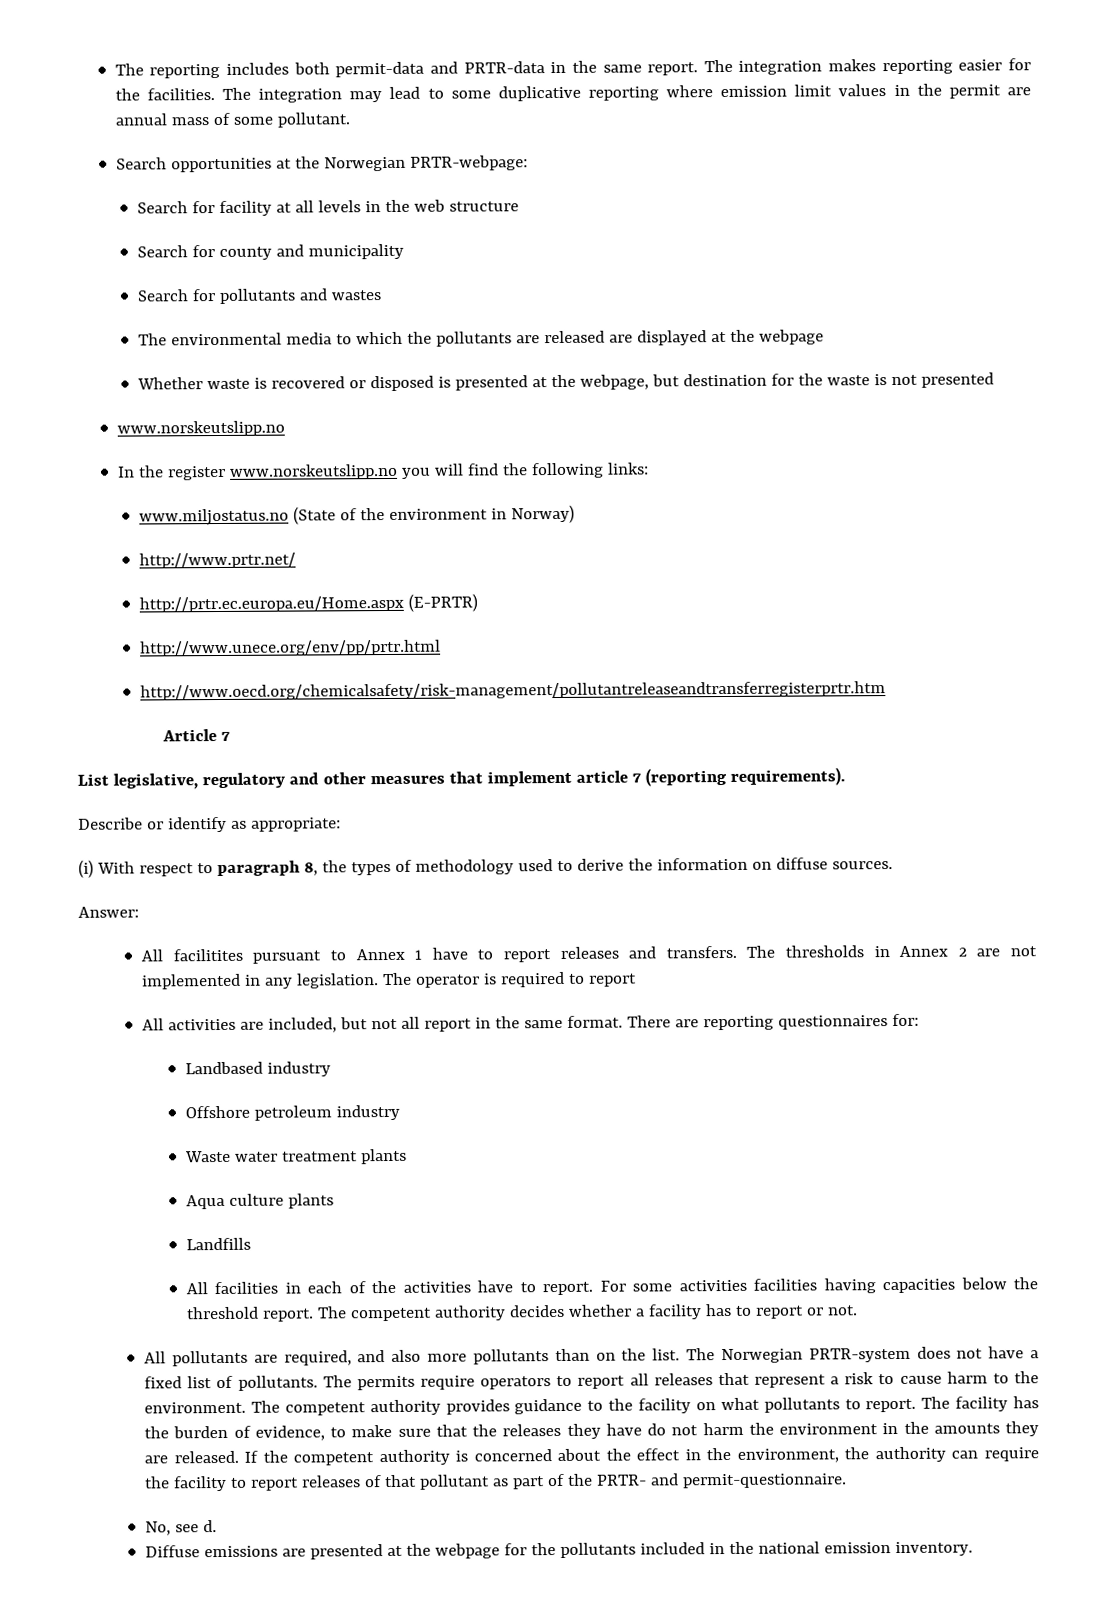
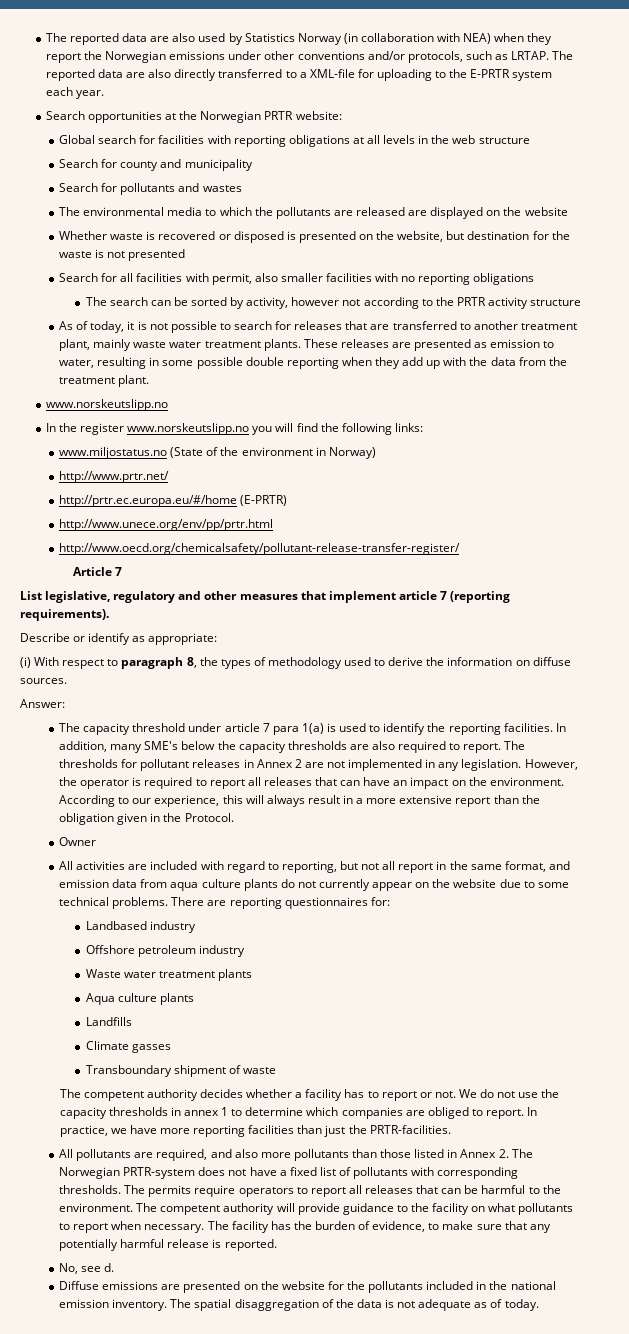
- The reporting includes both permit-data and PRTR-data in the same report. The integration makes reporting easier for the facilities. The integration may lead to some duplicative reporting where emission limit values in the permit are annual mass of some pollutant.
+ The reported data are also used by Statistics Norway (in collaboration with NEA) when they report the Norwegian emissions under other conventions and/or protocols, such as LRTAP. The reported data are also directly transferred to a XML-file for uploading to the E-PRTR system each year.
- Search opportunities at the Norwegian PRTR-webpage:
- Search for facility at all levels in the web structure
+ Search opportunities at the Norwegian PRTR website:
+ Global search for facilities with reporting obligations at all levels in the web structure
- The environmental media to which the pollutants are released are displayed at the webpage
+ The environmental media to which the pollutants are released are displayed on the website
- Whether waste is recovered or disposed is presented at the webpage, but destination for the waste is not presented
+ Whether waste is recovered or disposed is presented on the website, but destination for the waste is not presented
+ Search for all facilities with permit, also smaller facilities with no reporting obligations
+ The search can be sorted by activity, however not according to the PRTR activity structure
+ As of today, it is not possible to search for releases that are transferred to another treatment plant, mainly waste water treatment plants. These releases are presented as emission to water, resulting in some possible double reporting when they add up with the data from the treatment plant.
- http://prtr.ec.europa.eu/Home.aspx (E-PRTR)
+ http://prtr.ec.europa.eu/#/home (E-PRTR)
- http://www.oecd.org/chemicalsafety/risk-management/pollutantreleaseandtransferregisterprtr.htm
+ http://www.oecd.org/chemicalsafety/pollutant-release-transfer-register/
- All facilitites pursuant to Annex 1 have to report releases and transfers. The thresholds in Annex 2 are not implemented in any legislation.
+ The capacity threshold under article 7 para 1(a) is used to identify the reporting facilities. In addition, many SME's below the capacity thresholds are also required to report. The thresholds for pollutant releases in Annex 2 are not implemented in any legislation.
- The operator is required to report
- All activities are included, but not all report in the same format.
+ However, the operator is required to report all releases that can have an impact on the environment. According to our experience, this will always result in a more extensive report than the obligation given in the Protocol.
+ Owner
+ All activities are included with regard to reporting, but not all report in the same format, and emission data from aqua culture plants do not currently appear on the website due to some technical problems.
- All facilities in each of the activities have to report. For some activities facilities having capacities below the threshold report. The competent authority decides whether a facility has to report or not.
+ Climate gasses
+ Transboundary shipment of waste
+ The competent authority decides whether a facility has to report or not. We do not use the capacity thresholds in annex 1 to determine which companies are obliged to report. In practice, we have more reporting facilities than just the PRTR-facilities.
- All pollutants are required, and also more pollutants than on the list. The Norwegian PRTR-system does not have a fixed list of pollutants.
+ All pollutants are required, and also more pollutants than those listed in Annex 2. The Norwegian PRTR-system does not have a fixed list of pollutants with corresponding thresholds.
- The permits require operators to report all releases that represent a risk to cause harm to the environment.
+ The permits require operators to report all releases that can be harmful to the environment.
- The competent authority provides guidance to the facility on what pollutants to report.
+ The competent authority will provide guidance to the facility on what pollutants to report when necessary.
- The facility has the burden of evidence, to make sure that the releases they have do not harm the environment in the amounts they are released. If the competent authority is concerned about the effect in the environment, the authority can require the facility to report releases of that pollutant as part of the PRTR- and permit-questionnaire.
+ The facility has the burden of evidence, to make sure that any potentially harmful release is reported.
- Diffuse emissions are presented at the webpage for the pollutants included in the national emission inventory.
+ Diffuse emissions are presented on the website for the pollutants included in the national emission inventory.
+ The spatial disaggregation of the data is not adequate as of today.

